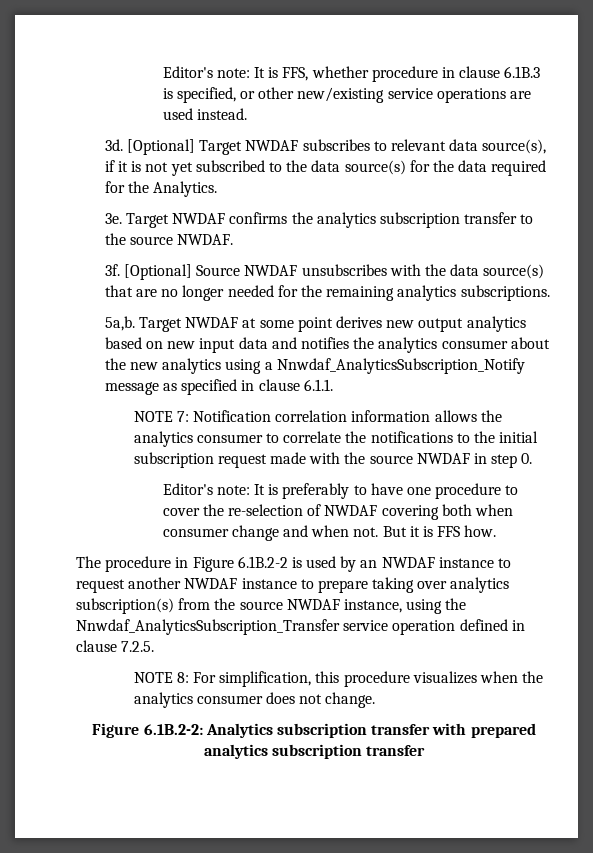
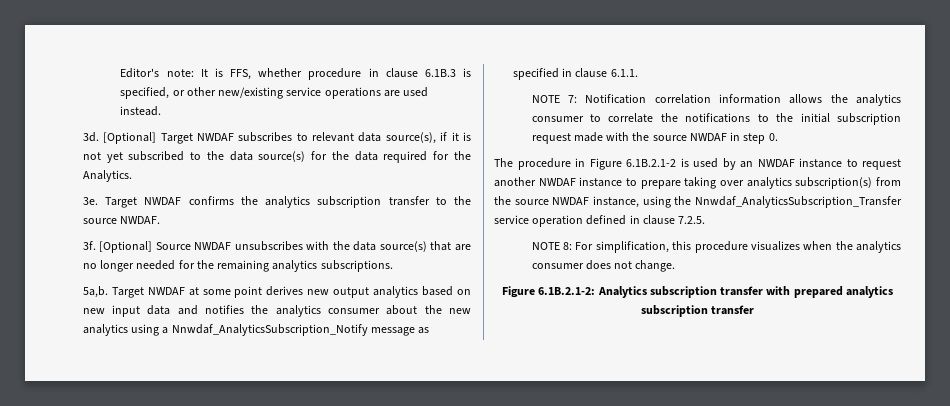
- Editor's note: It is preferably to have one procedure to cover the re-selection of NWDAF covering both when consumer change and when not. But it is FFS how.
- The procedure in Figure 6.1B.2-2 is used by an NWDAF instance to request another NWDAF instance to prepare taking over analytics subscription(s) from the source NWDAF instance, using the Nnwdaf_AnalyticsSubscription_Transfer service operation defined in clause 7.2.5.
+ The procedure in Figure 6.1B.2.1-2 is used by an NWDAF instance to request another NWDAF instance to prepare taking over analytics subscription(s) from the source NWDAF instance, using the Nnwdaf_AnalyticsSubscription_Transfer service operation defined in clause 7.2.5.
- Figure 6.1B.2-2: Analytics subscription transfer with prepared analytics subscription transfer
+ Figure 6.1B.2.1-2: Analytics subscription transfer with prepared analytics subscription transfer

